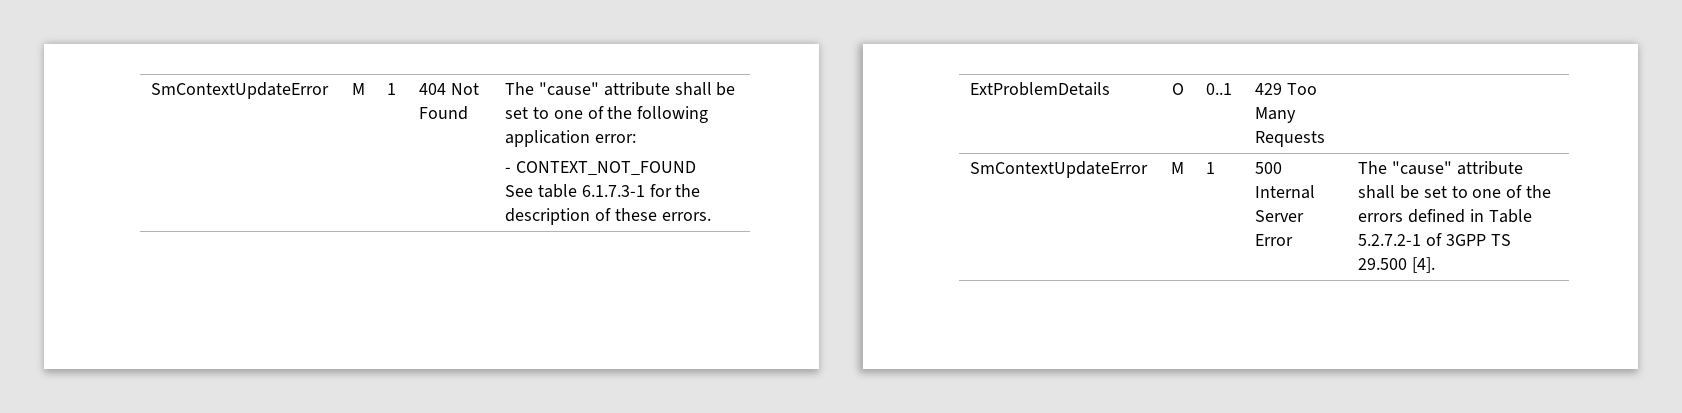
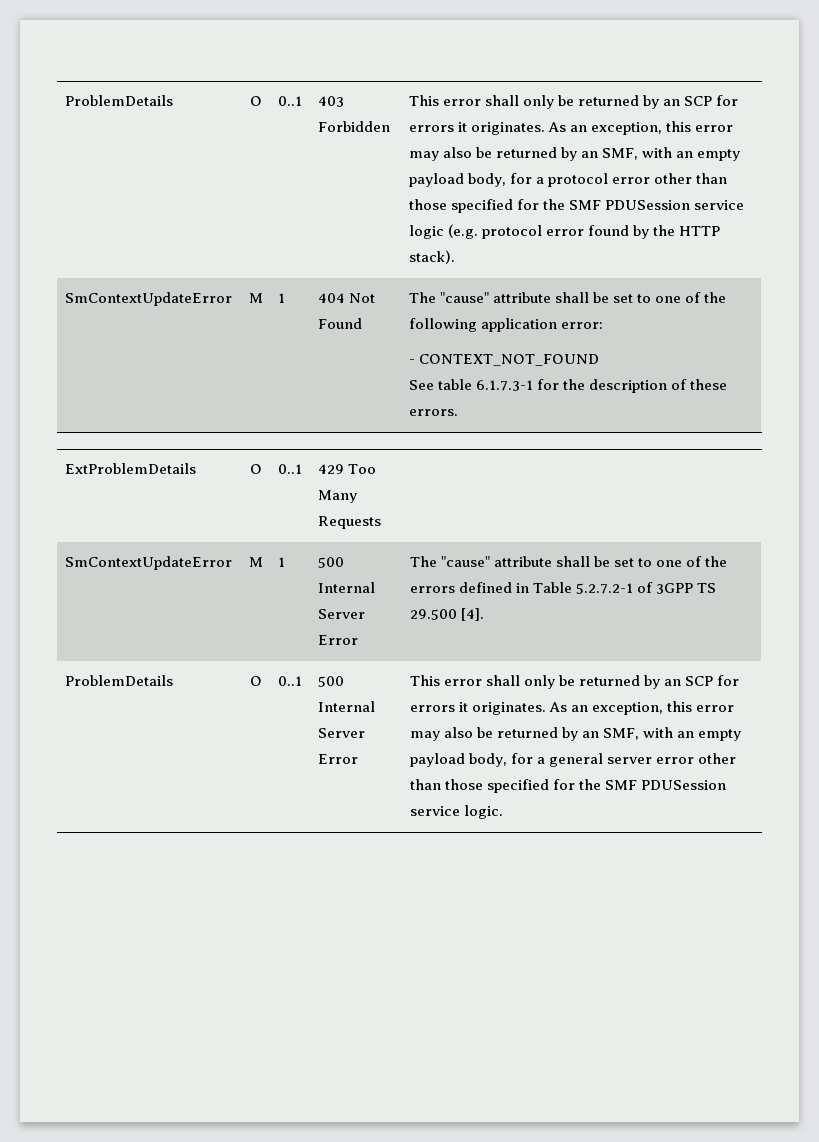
+ ProblemDetails | O | 0..1 | 403 Forbidden | This error shall only be returned by an SCP for errors it originates. As an exception, this error may also be returned by an SMF, with an empty payload body, for a protocol error other than those specified for the SMF PDUSession service logic (e.g. protocol error found by the HTTP stack).
+ ProblemDetails | O | 0..1 | 500 Internal Server Error | This error shall only be returned by an SCP for errors it originates. As an exception, this error may also be returned by an SMF, with an empty payload body, for a general server error other than those specified for the SMF PDUSession service logic.

